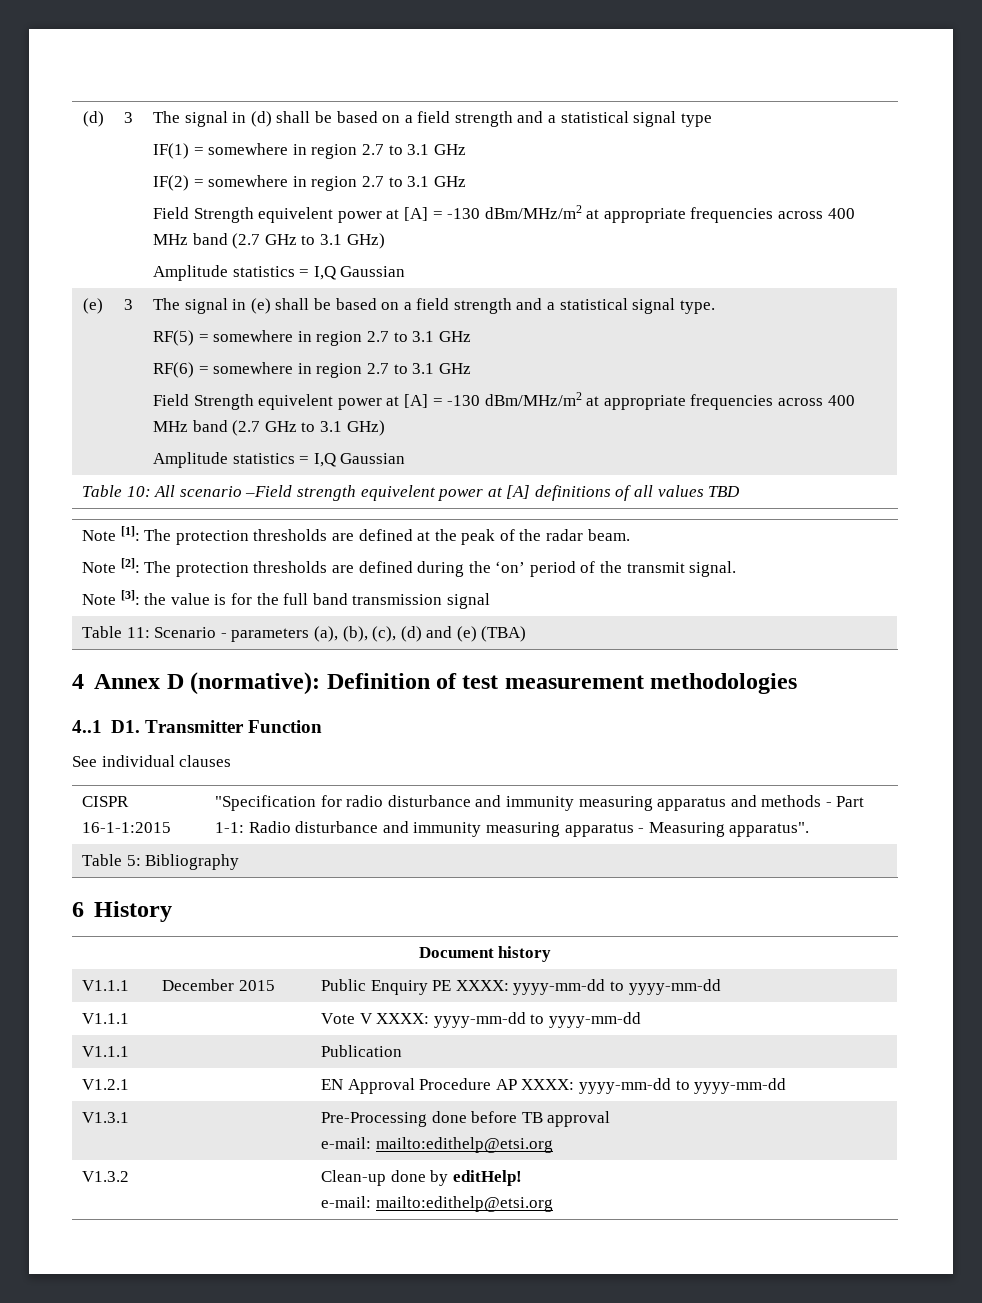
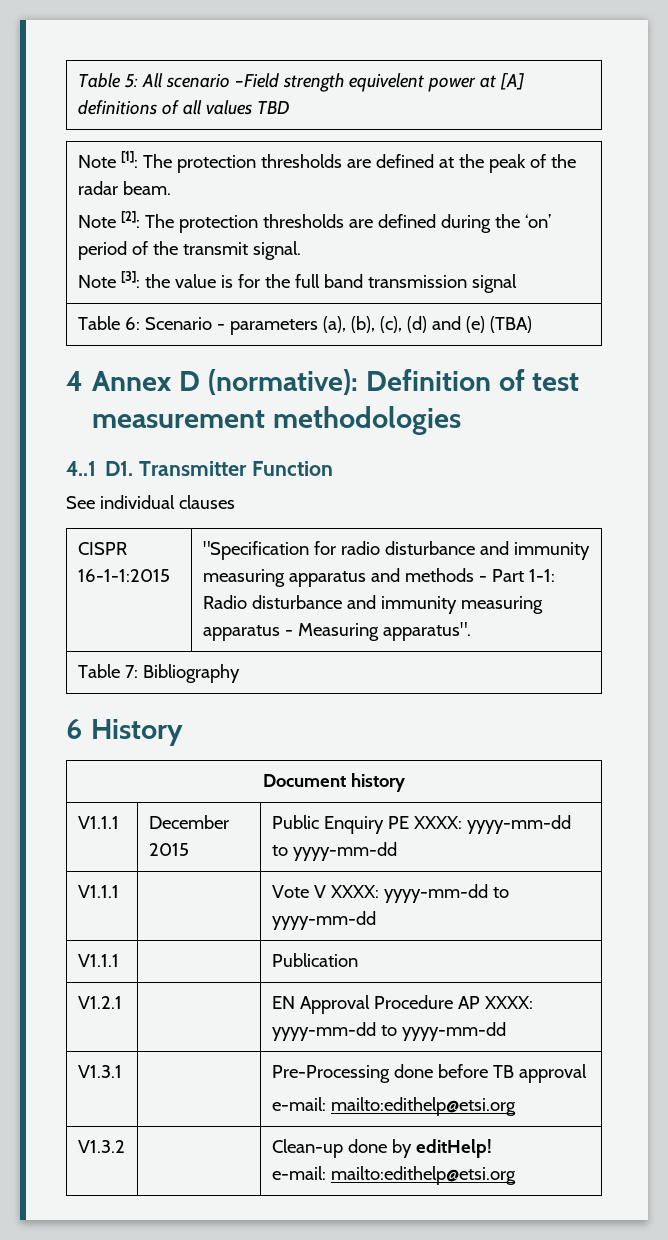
- (d) | 3 | The signal in (d) shall be based on a field strength and a statistical signal type
- IF(1) = somewhere in region 2.7 to 3.1 GHz
- IF(2) = somewhere in region 2.7 to 3.1 GHz
- Field Strength equivelent power at [A] = -130 dBm/MHz/m2 at appropriate frequencies across 400 MHz band (2.7 GHz to 3.1 GHz)
- Amplitude statistics = I,Q Gaussian
- (e) | 3 | The signal in (e) shall be based on a field strength and a statistical signal type.
- RF(5) = somewhere in region 2.7 to 3.1 GHz
- RF(6) = somewhere in region 2.7 to 3.1 GHz
- Field Strength equivelent power at [A] = -130 dBm/MHz/m2 at appropriate frequencies across 400 MHz band (2.7 GHz to 3.1 GHz)
- Amplitude statistics = I,Q Gaussian
- Table 10: All scenario –Field strength equivelent power at [A] definitions of all values TBD
+ Table 5: All scenario –Field strength equivelent power at [A] definitions of all values TBD
- Table 11: Scenario - parameters (a), (b), (c), (d) and (e) (TBA)
+ Table 6: Scenario - parameters (a), (b), (c), (d) and (e) (TBA)
- Table 5: Bibliography
+ Table 7: Bibliography

